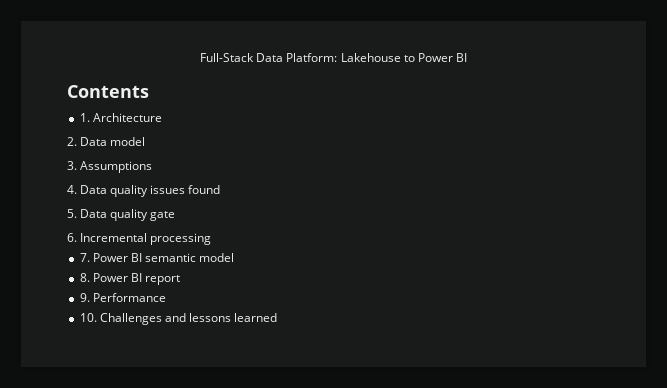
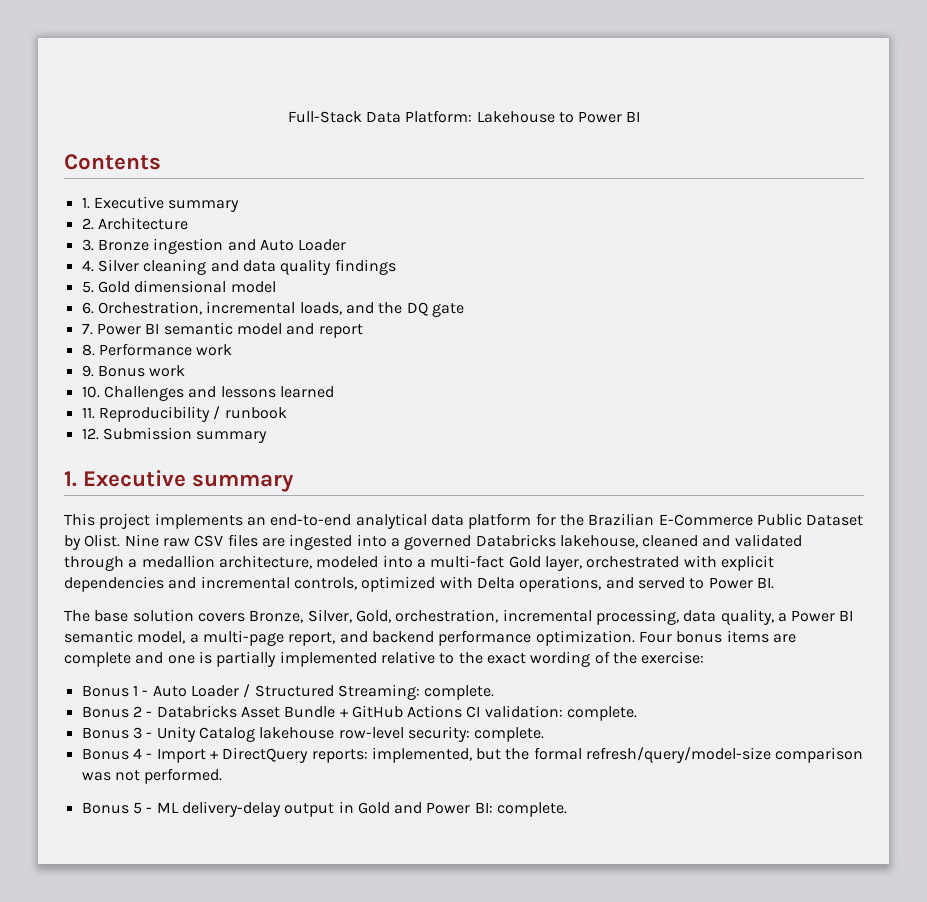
  Contents
- 1. Architecture
- 2. Data model
- 3. Assumptions
- 4. Data quality issues found
- 5. Data quality gate
- 6. Incremental processing
+ 1. Executive summary
+ 2. Architecture
+ 3. Bronze ingestion and Auto Loader
+ 4. Silver cleaning and data quality findings
+ 5. Gold dimensional model
+ 6. Orchestration, incremental loads, and the DQ gate
- 7. Power BI semantic model
+ 7. Power BI semantic model and report
- 8. Power BI report
+ 8. Performance work
- 9. Performance
+ 9. Bonus work
+ 11. Reproducibility / runbook
+ 12. Submission summary
+ 1. Executive summary
+ This project implements an end-to-end analytical data platform for the Brazilian E-Commerce Public Dataset by Olist. Nine raw CSV files are ingested into a governed Databricks lakehouse, cleaned and validated through a medallion architecture, modeled into a multi-fact Gold layer, orchestrated with explicit dependencies and incremental controls, optimized with Delta operations, and served to Power BI.
+ The base solution covers Bronze, Silver, Gold, orchestration, incremental processing, data quality, a Power BI semantic model, a multi-page report, and backend performance optimization. Four bonus items are complete and one is partially implemented relative to the exact wording of the exercise:
+ Bonus 1 - Auto Loader / Structured Streaming: complete.
+ Bonus 2 - Databricks Asset Bundle + GitHub Actions CI validation: complete.
+ Bonus 3 - Unity Catalog lakehouse row-level security: complete.
+ Bonus 4 - Import + DirectQuery reports: implemented, but the formal refresh/query/model-size comparison was not performed.
+ Bonus 5 - ML delivery-delay output in Gold and Power BI: complete.

